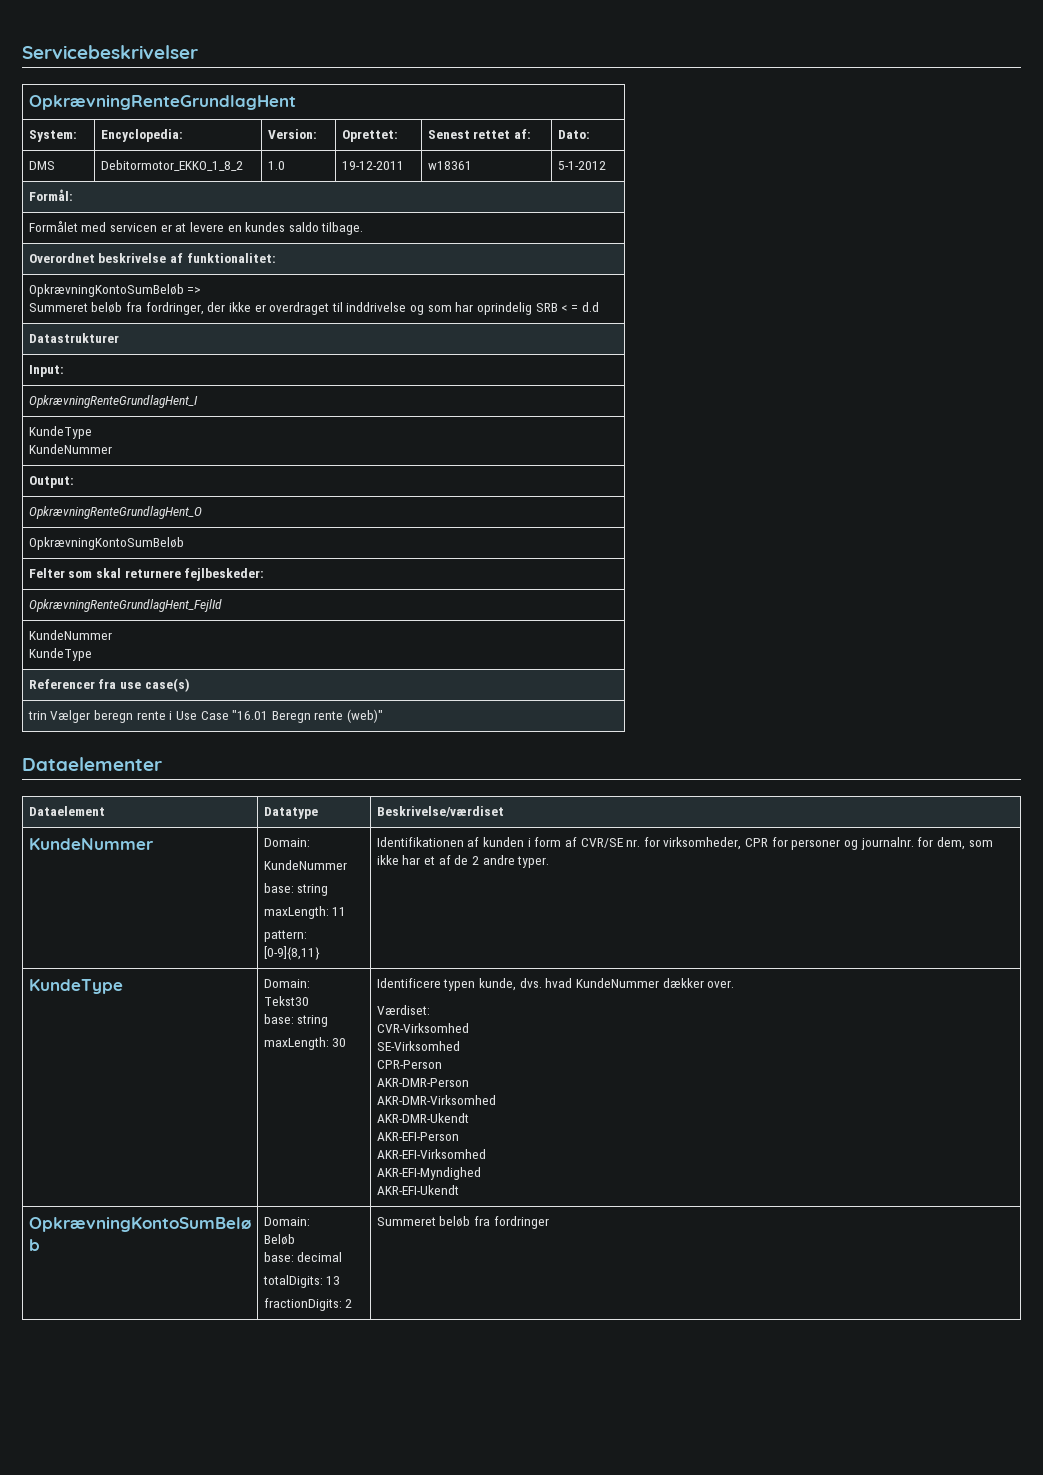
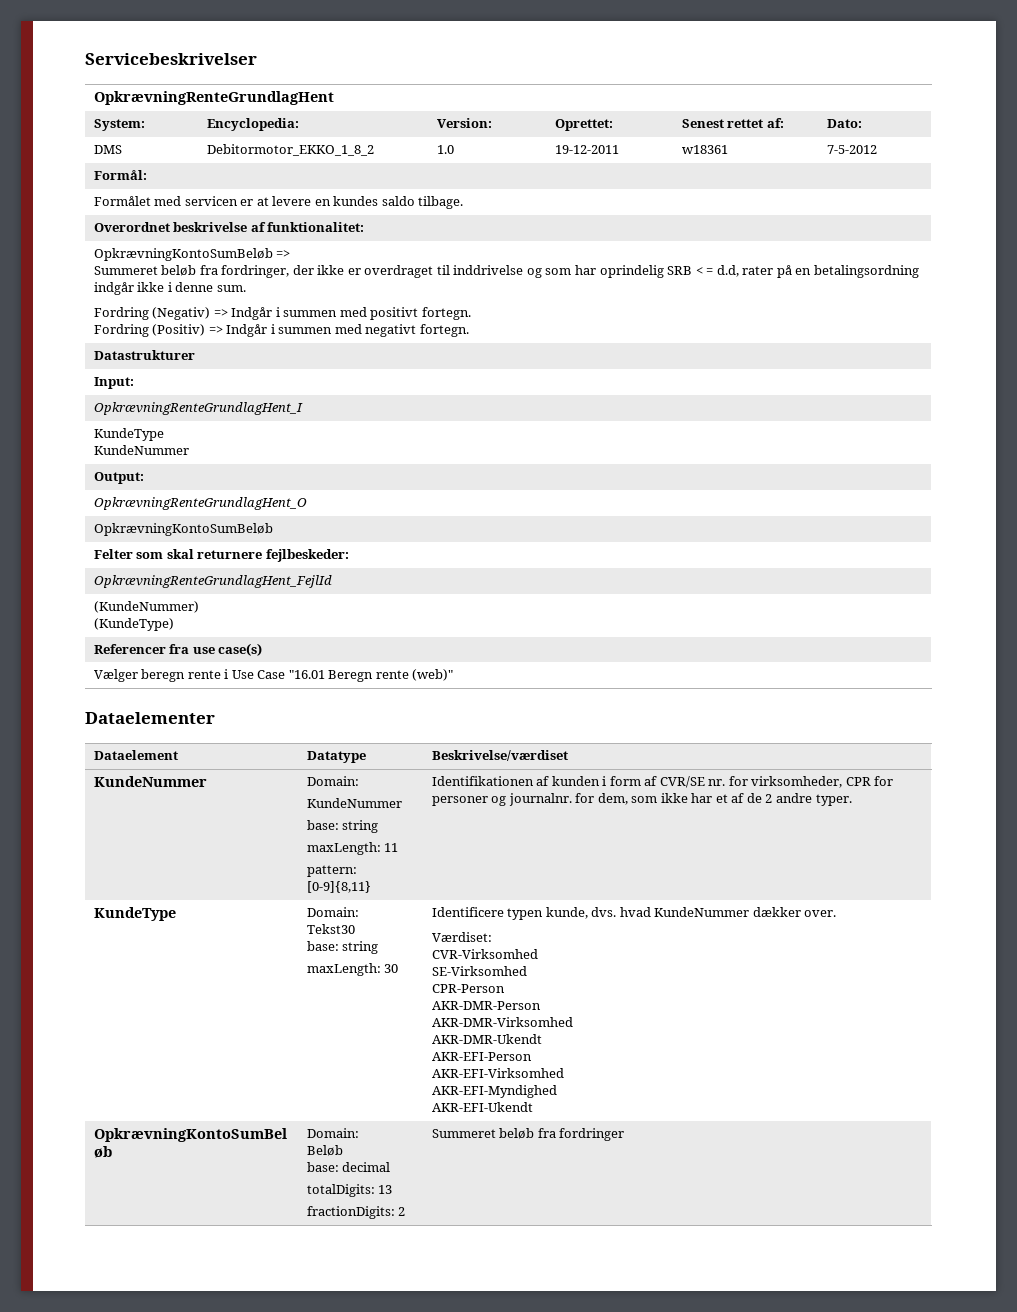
- DMS | Debitormotor_EKKO_1_8_2 | 1.0 | 19-12-2011 | w18361 | 5-1-2012
+ DMS | Debitormotor_EKKO_1_8_2 | 1.0 | 19-12-2011 | w18361 | 7-5-2012
- Summeret beløb fra fordringer, der ikke er overdraget til inddrivelse og som har oprindelig SRB < = d.d
+ Summeret beløb fra fordringer, der ikke er overdraget til inddrivelse og som har oprindelig SRB < = d.d, rater på en betalingsordning indgår ikke i denne sum.
+ Fordring (Negativ) => Indgår i summen med positivt fortegn.
+ Fordring (Positiv) => Indgår i summen med negativt fortegn.
  OpkrævningRenteGrundlagHent_FejlId
- KundeNummer
- KundeType
+ (KundeNummer)
+ (KundeType)
- trin Vælger beregn rente i Use Case "16.01 Beregn rente (web)"
+ Vælger beregn rente i Use Case "16.01 Beregn rente (web)"

